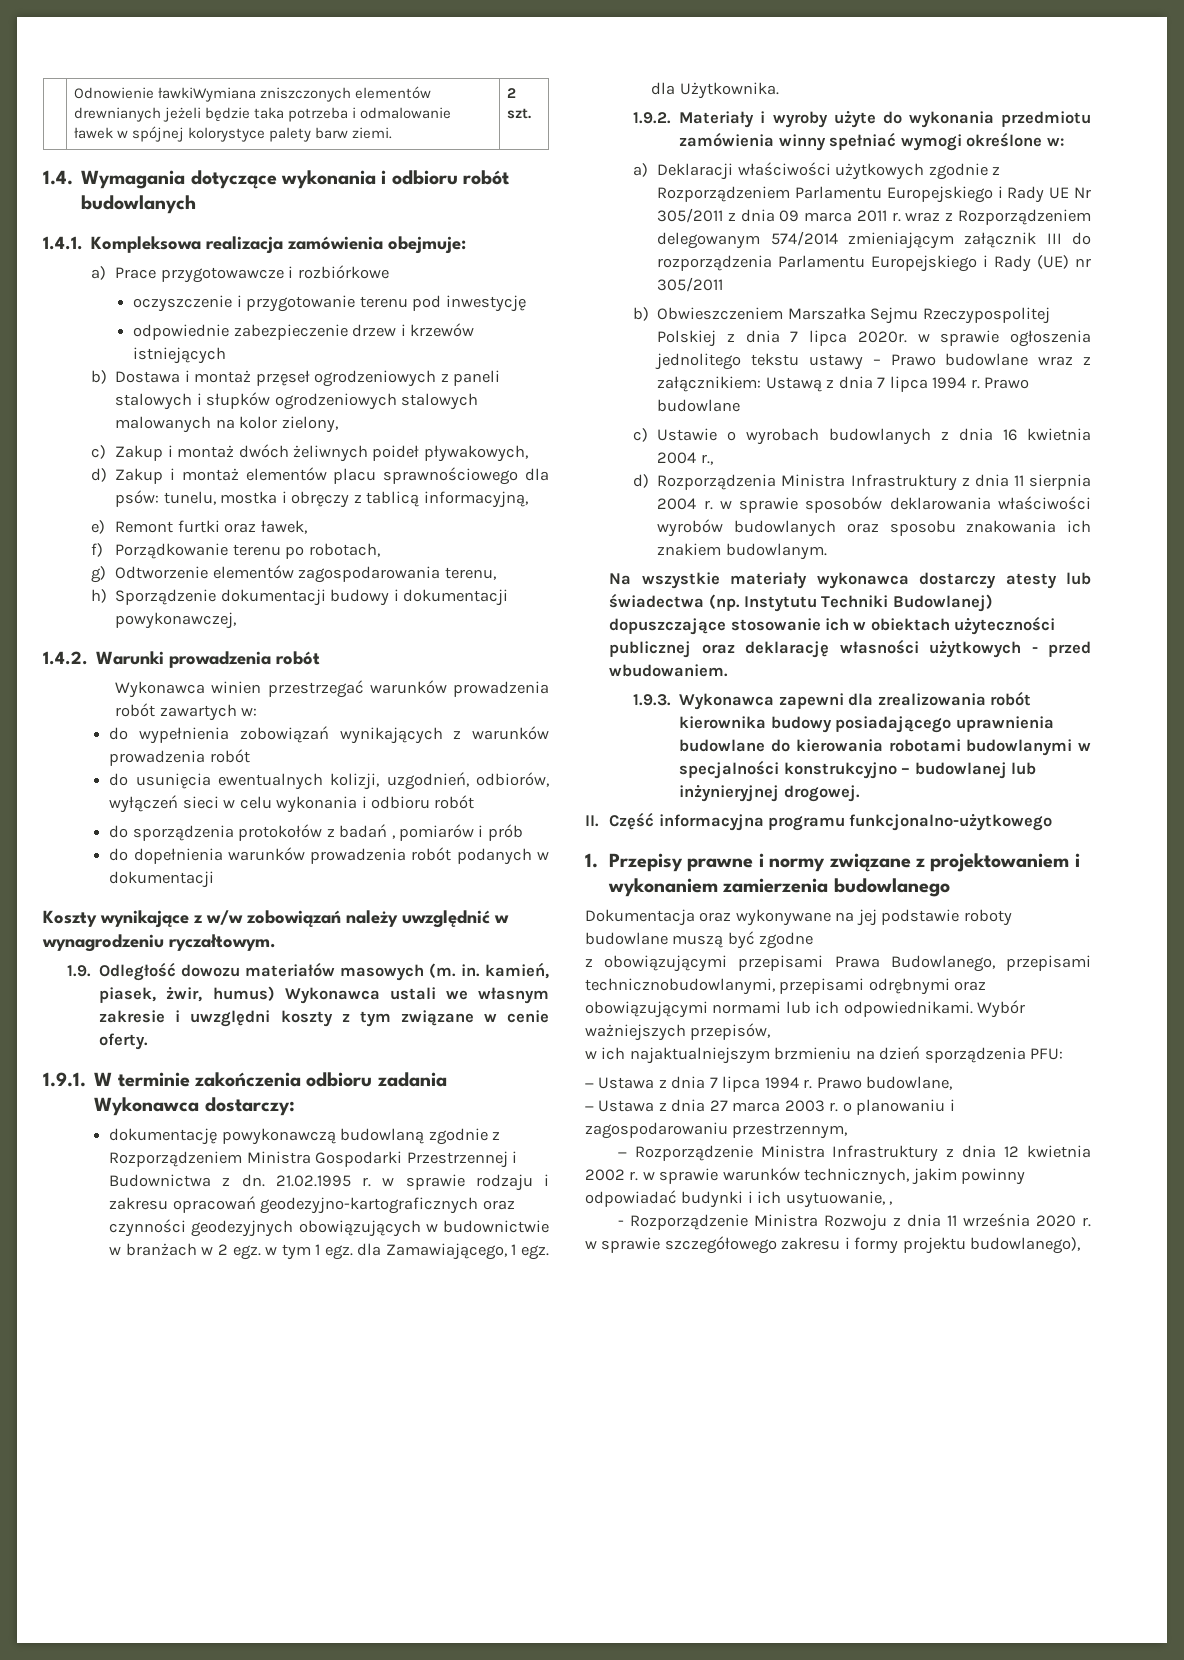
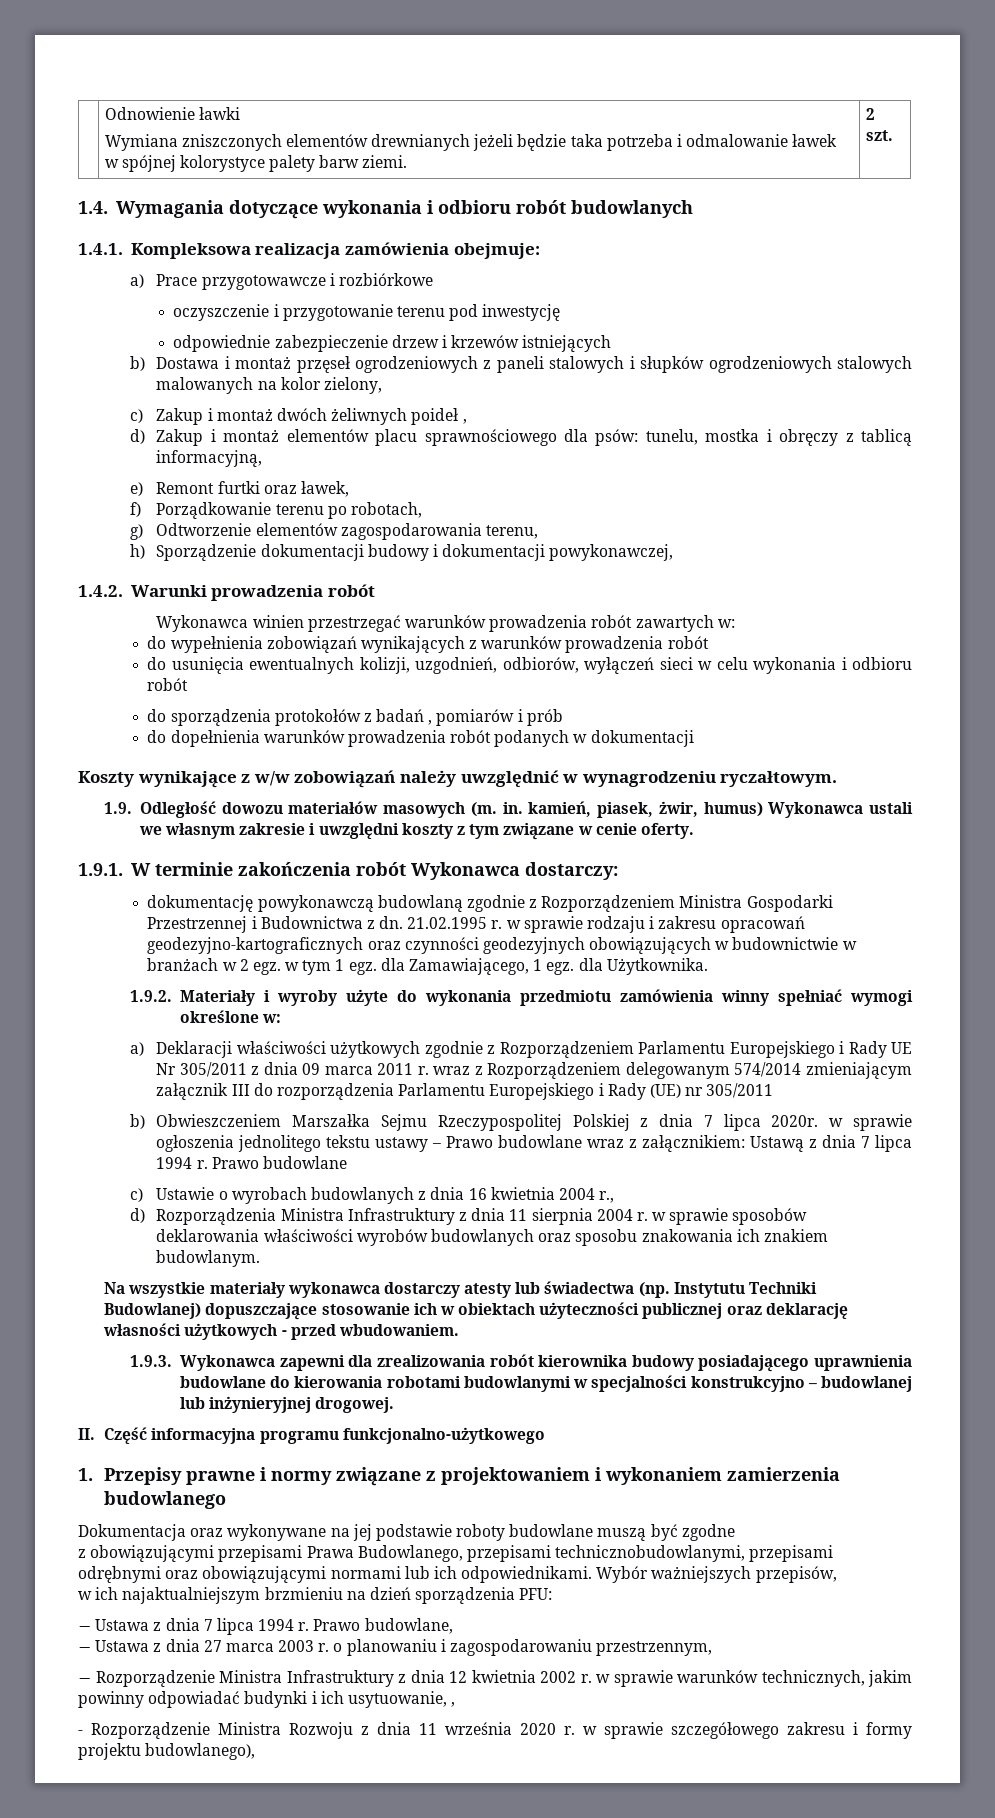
- | Odnowienie ławkiWymiana zniszczonych elementów drewnianych jeżeli będzie taka potrzeba i odmalowanie ławek w spójnej kolorystyce palety barw ziemi. | 2 szt.
+ | Odnowienie ławki
+ Wymiana zniszczonych elementów drewnianych jeżeli będzie taka potrzeba i odmalowanie ławek w spójnej kolorystyce palety barw ziemi. | 2 szt.
- c) Zakup i montaż dwóch żeliwnych poideł pływakowych,
+ c) Zakup i montaż dwóch żeliwnych poideł ,
- 1.9.1. W terminie zakończenia odbioru zadania Wykonawca dostarczy:
+ 1.9.1. W terminie zakończenia robót Wykonawca dostarczy:

